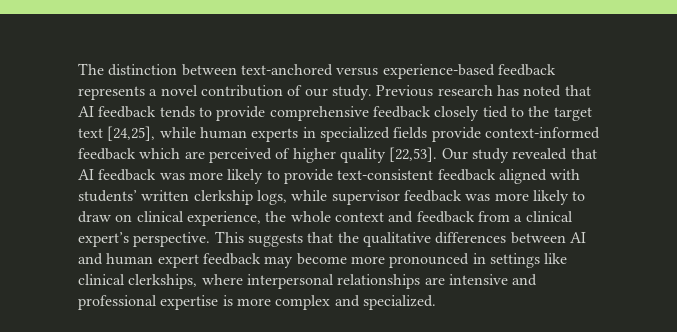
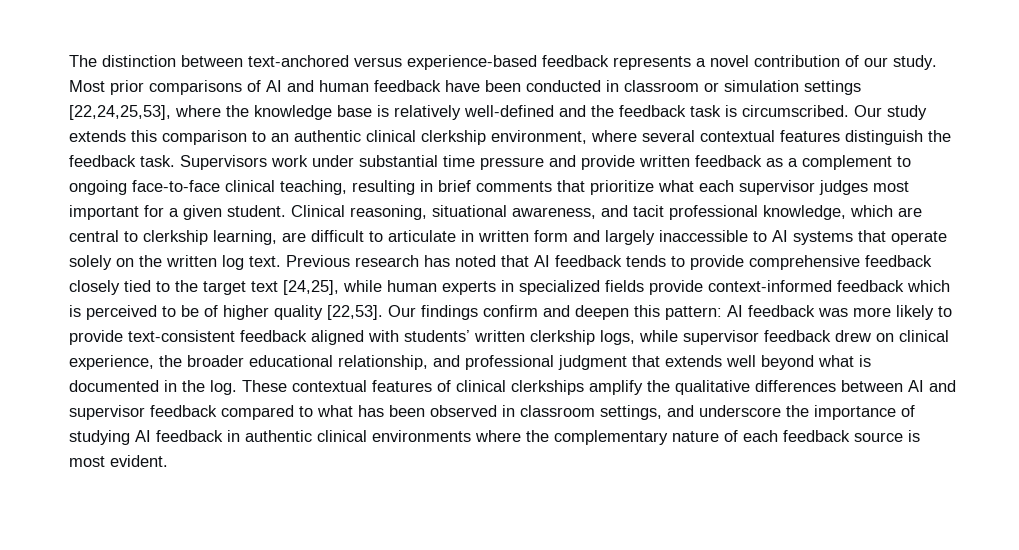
+ Most prior comparisons of AI and human feedback have been conducted in classroom or simulation settings [22,24,25,53], where the knowledge base is relatively well-defined and the feedback task is circumscribed. Our study extends this comparison to an authentic clinical clerkship environment, where several contextual features distinguish the feedback task. Supervisors work under substantial time pressure and provide written feedback as a complement to ongoing face-to-face clinical teaching, resulting in brief comments that prioritize what each supervisor judges most important for a given student. Clinical reasoning, situational awareness, and tacit professional knowledge, which are central to clerkship learning, are difficult to articulate in written form and largely inaccessible to AI systems that operate solely on the written log text.
- Previous research has noted that AI feedback tends to provide comprehensive feedback closely tied to the target text [24,25], while human experts in specialized fields provide context-informed feedback which are perceived of higher quality [22,53].
+ Previous research has noted that AI feedback tends to provide comprehensive feedback closely tied to the target text [24,25], while human experts in specialized fields provide context-informed feedback which is perceived to be of higher quality [22,53].
- Our study revealed that AI feedback was more likely to provide text-consistent feedback aligned with students’ written clerkship logs, while supervisor feedback was more likely to draw on clinical experience, the whole context and feedback from a clinical expert’s perspective. This suggests that the qualitative differences between AI and human expert feedback may become more pronounced in settings like clinical clerkships, where interpersonal relationships are intensive and professional expertise is more complex and specialized.
+ Our findings confirm and deepen this pattern: AI feedback was more likely to provide text-consistent feedback aligned with students’ written clerkship logs, while supervisor feedback drew on clinical experience, the broader educational relationship, and professional judgment that extends well beyond what is documented in the log. These contextual features of clinical clerkships amplify the qualitative differences between AI and supervisor feedback compared to what has been observed in classroom settings, and underscore the importance of studying AI feedback in authentic clinical environments where the complementary nature of each feedback source is most evident.

